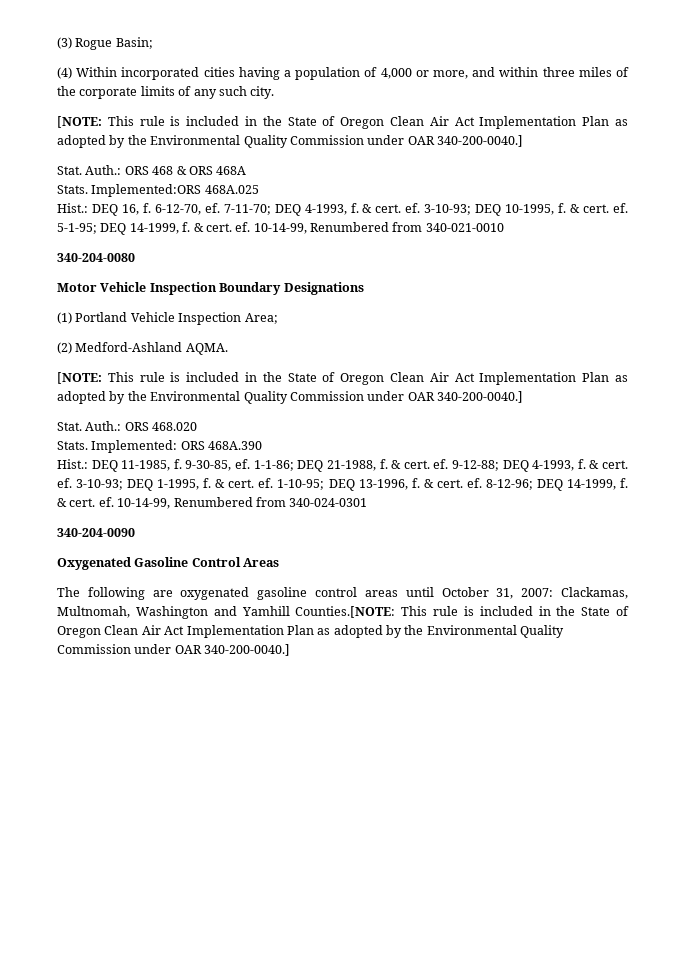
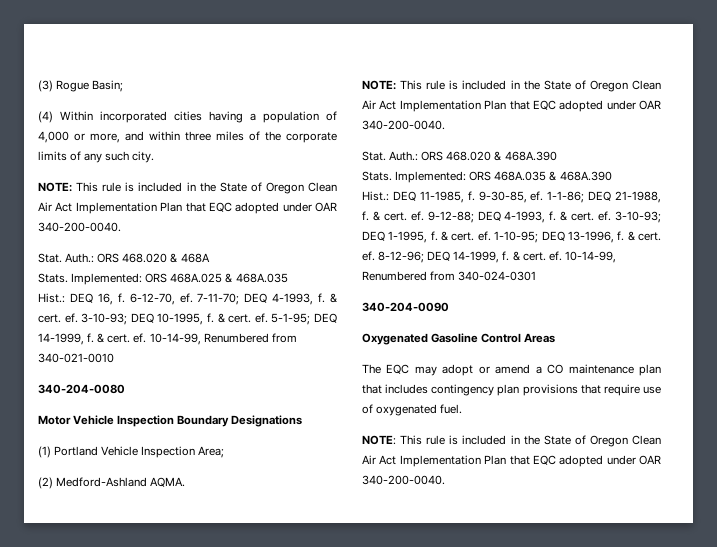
  (4) Within incorporated cities having a population of 4,000 or more, and within three miles of the corporate limits of any such city.
- [NOTE: This rule is included in the State of Oregon Clean Air Act Implementation Plan as adopted by the Environmental Quality Commission under OAR 340-200-0040.]
- Stat. Auth.: ORS 468 & ORS 468A
+ NOTE: This rule is included in the State of Oregon Clean Air Act Implementation Plan that EQC adopted under OAR 340-200-0040.
+ Stat. Auth.: ORS 468.020 & 468A
- Implemented:ORS 468A.025
+ Implemented: ORS 468A.025 & 468A.035
  (2) Medford-Ashland AQMA.
- [NOTE: This rule is included in the State of Oregon Clean Air Act Implementation Plan as adopted by the Environmental Quality Commission under OAR 340-200-0040.]
- Stat. Auth.: ORS 468.020
- Stats. Implemented: ORS 468A.390
+ NOTE: This rule is included in the State of Oregon Clean Air Act Implementation Plan that EQC adopted under OAR 340-200-0040.
+ Stat. Auth.: ORS 468.020 & 468A.390
+ Stats. Implemented: ORS 468A.035 & 468A.390
- The following are oxygenated gasoline control areas until October 31, 2007: Clackamas, Multnomah, Washington and Yamhill Counties.[NOTE: This rule is included in the State of Oregon Clean Air Act Implementation Plan as adopted by the Environmental Quality Commission under OAR 340-200-0040.]
+ The EQC may adopt or amend a CO maintenance plan that includes contingency plan provisions that require use of oxygenated fuel.
+ NOTE: This rule is included in the State of Oregon Clean Air Act Implementation Plan that EQC adopted under OAR 340-200-0040.

